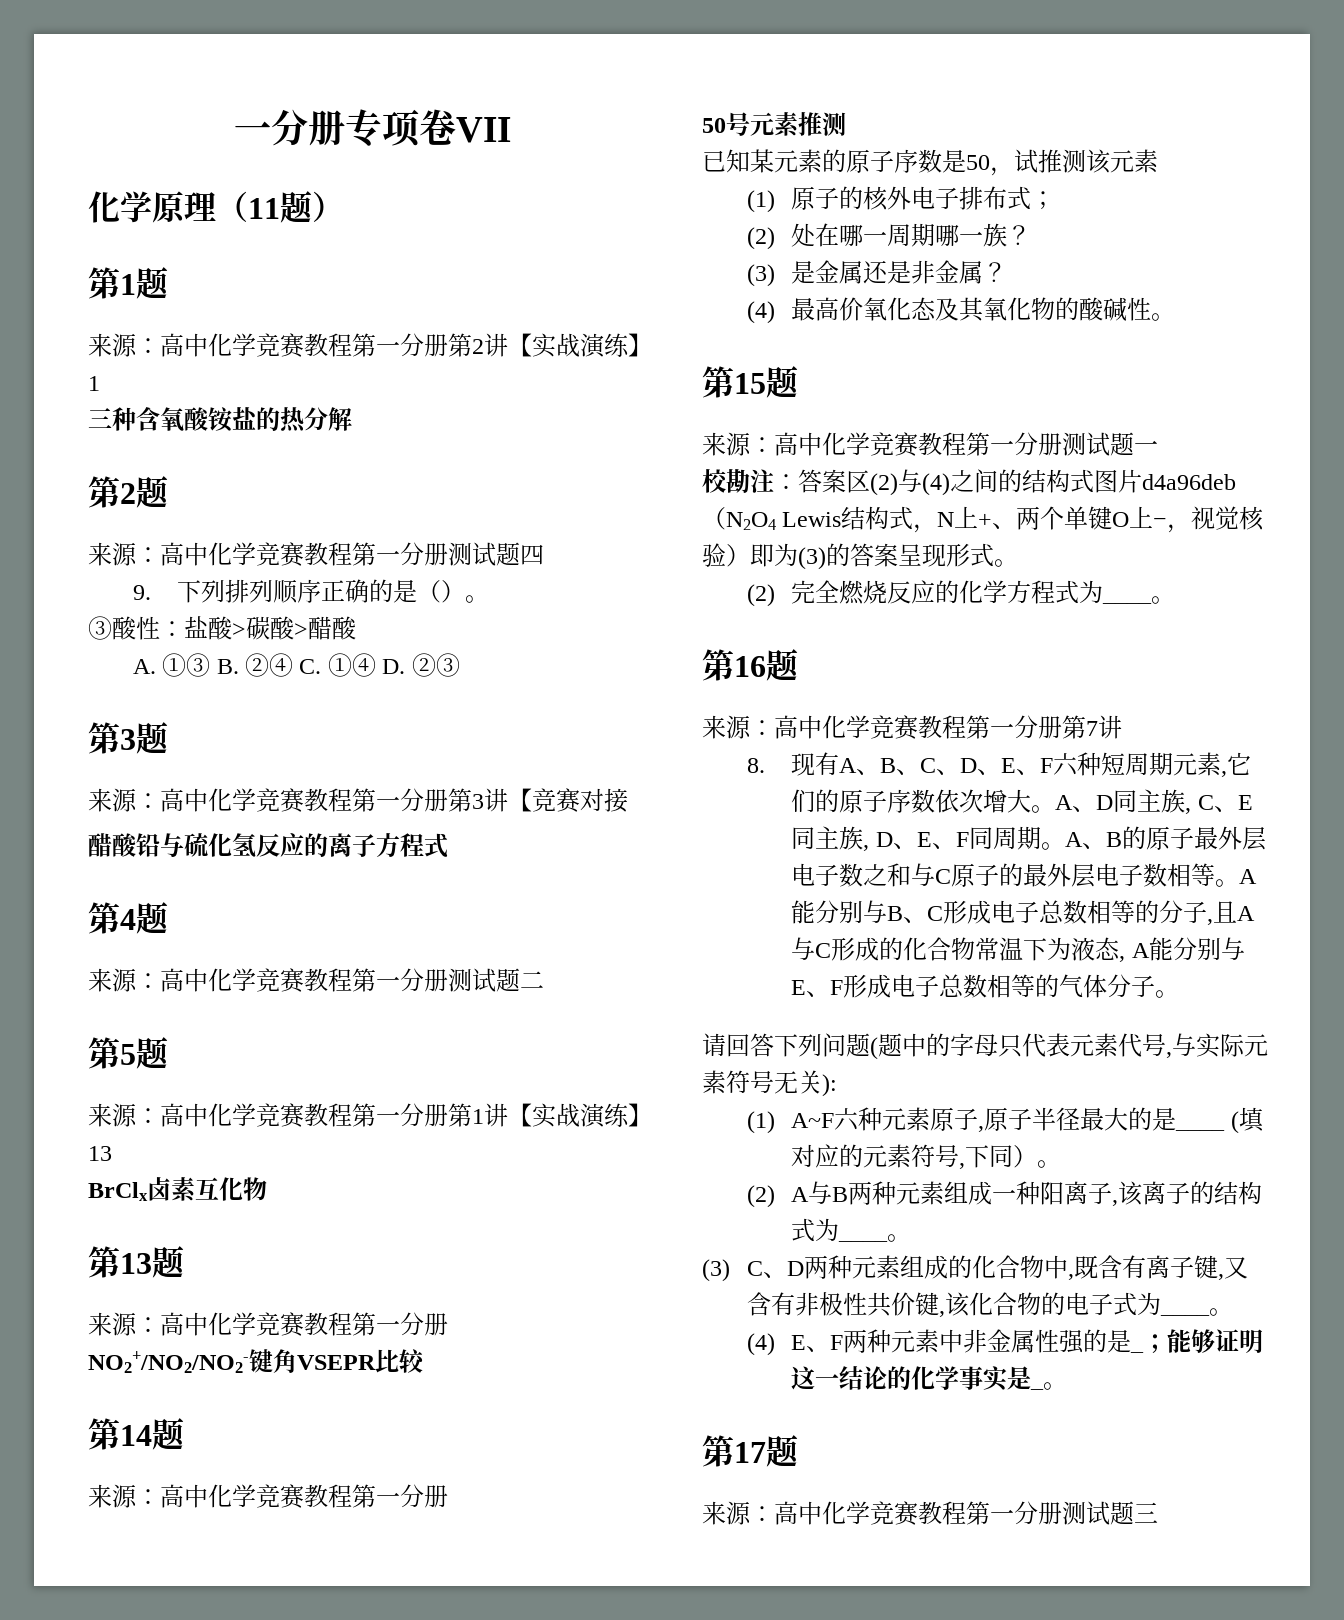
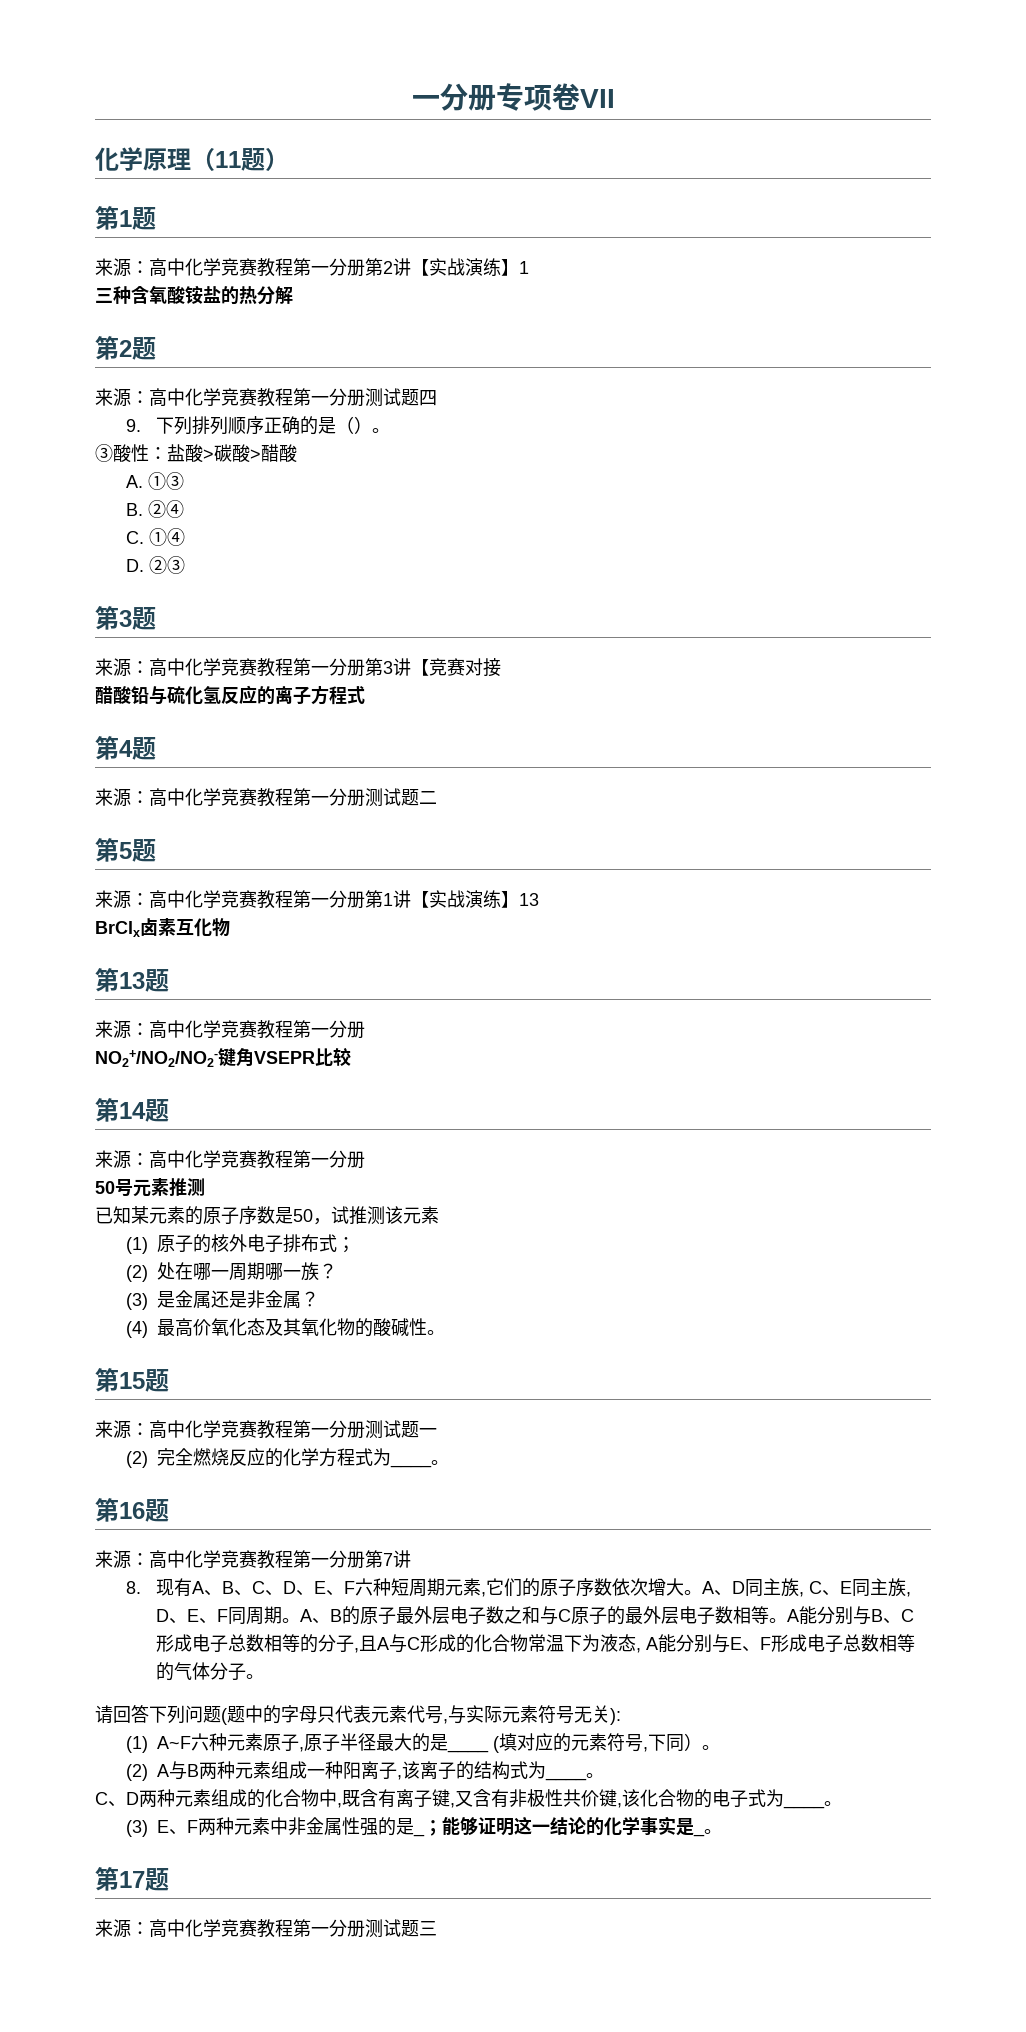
- A. ①③ B. ②④ C. ①④ D. ②③
+ A. ①③
+ B. ②④
+ C. ①④
+ D. ②③
- 校勘注：答案区(2)与(4)之间的结构式图片d4a96deb（N2O4 Lewis结构式，N上+、两个单键O上−，视觉核验）即为(3)的答案呈现形式。
- (3) C、D两种元素组成的化合物中,既含有离子键,又含有非极性共价键,该化合物的电子式为____。
+ C、D两种元素组成的化合物中,既含有离子键,又含有非极性共价键,该化合物的电子式为____。
- (4) E、F两种元素中非金属性强的是_；能够证明这一结论的化学事实是_。
+ (3) E、F两种元素中非金属性强的是_；能够证明这一结论的化学事实是_。

